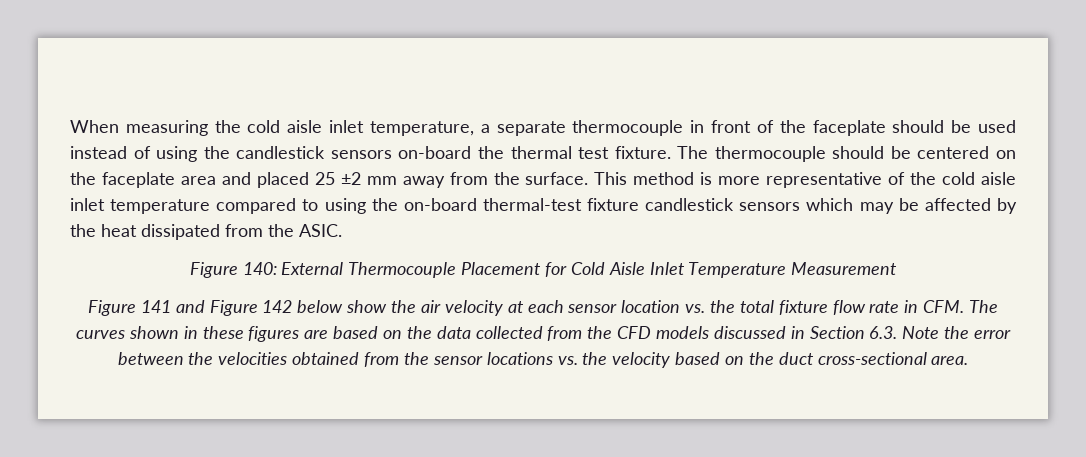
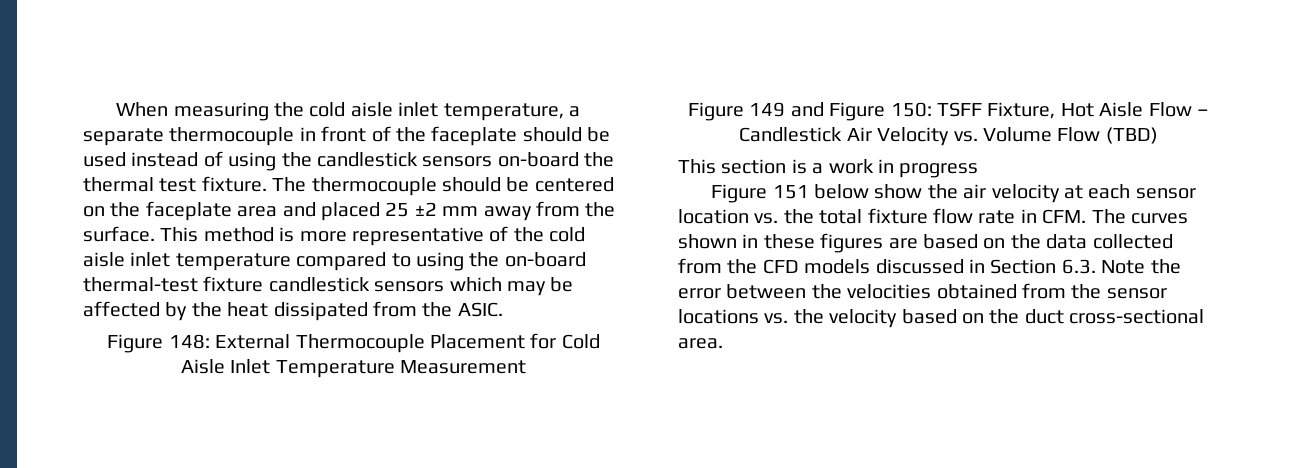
- Figure 140: External Thermocouple Placement for Cold Aisle Inlet Temperature Measurement
+ Figure 148: External Thermocouple Placement for Cold Aisle Inlet Temperature Measurement
- Figure 141 and Figure 142 below show the air velocity at each sensor location vs. the total fixture flow rate in CFM. The curves shown in these figures are based on the data collected from the CFD models discussed in Section 6.3. Note the error between the velocities obtained from the sensor locations vs. the velocity based on the duct cross-sectional area.
+ Figure 149 and Figure 150: TSFF Fixture, Hot Aisle Flow – Candlestick Air Velocity vs. Volume Flow (TBD)
+ This section is a work in progress
+ Figure 151 below show the air velocity at each sensor location vs. the total fixture flow rate in CFM. The curves shown in these figures are based on the data collected from the CFD models discussed in Section 6.3. Note the error between the velocities obtained from the sensor locations vs. the velocity based on the duct cross-sectional area.

